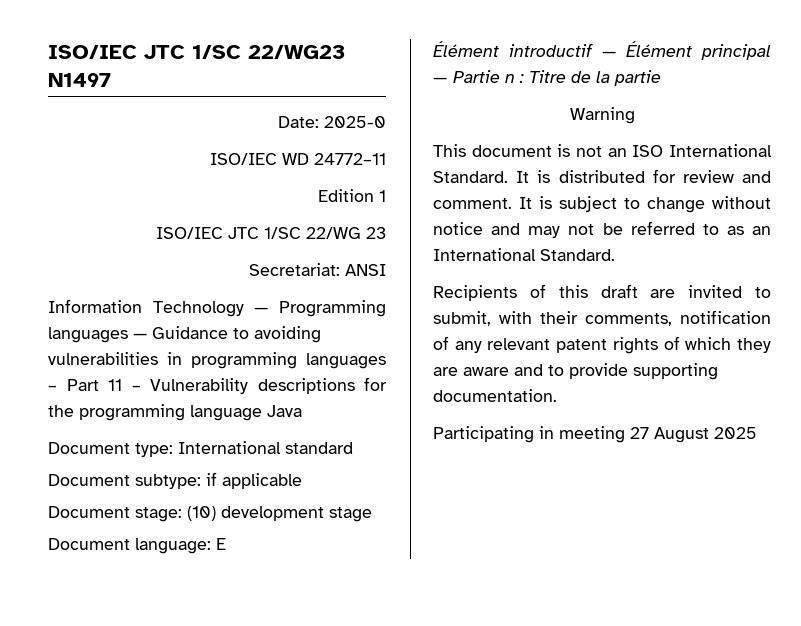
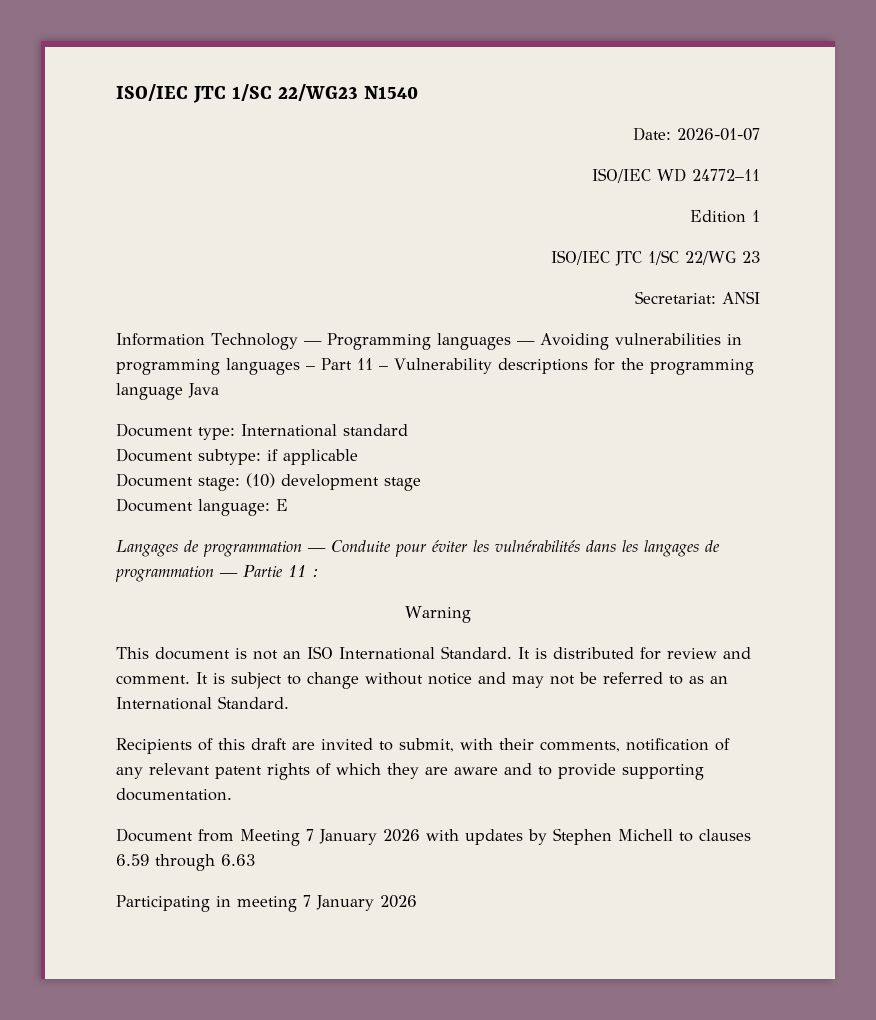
- ISO/IEC JTC 1/SC 22/WG23 N1497
+ ISO/IEC JTC 1/SC 22/WG23 N1540
- Date: 2025-0
+ Date: 2026-01-07
- Information Technology — Programming languages — Guidance to avoiding vulnerabilities in programming languages – Part 11 – Vulnerability descriptions for the programming language Java
+ Information Technology — Programming languages — Avoiding vulnerabilities in programming languages – Part 11 – Vulnerability descriptions for the programming language Java
- Élément introductif — Élément principal — Partie n : Titre de la partie
+ Langages de programmation — Conduite pour éviter les vulnérabilités dans les langages de programmation — Partie 11 :
+ Document from Meeting 7 January 2026 with updates by Stephen Michell to clauses 6.59 through 6.63
- Participating in meeting 27 August 2025
+ Participating in meeting 7 January 2026

